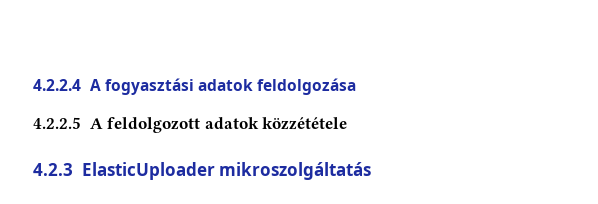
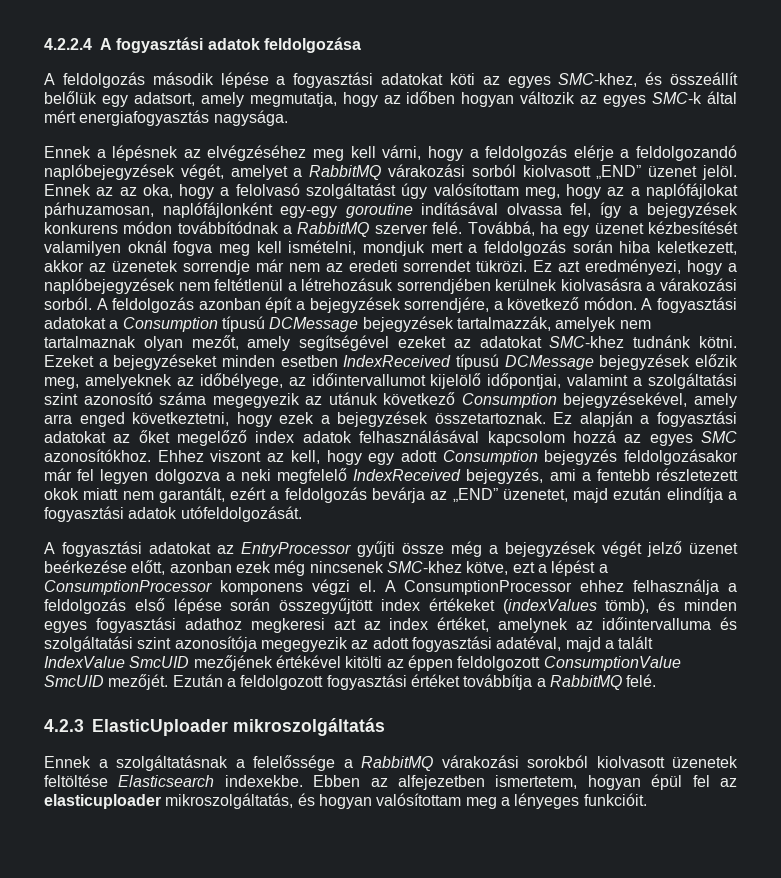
- 4.2.2.5 A feldolgozott adatok közzététele
+ A feldolgozás második lépése a fogyasztási adatokat köti az egyes SMC-khez, és összeállít belőlük egy adatsort, amely megmutatja, hogy az időben hogyan változik az egyes SMC-k által mért energiafogyasztás nagysága.
+ Ennek a lépésnek az elvégzéséhez meg kell várni, hogy a feldolgozás elérje a feldolgozandó naplóbejegyzések végét, amelyet a RabbitMQ várakozási sorból kiolvasott „END” üzenet jelöl. Ennek az az oka, hogy a felolvasó szolgáltatást úgy valósítottam meg, hogy az a naplófájlokat párhuzamosan, naplófájlonként egy-egy goroutine indításával olvassa fel, így a bejegyzések konkurens módon továbbítódnak a RabbitMQ szerver felé. Továbbá, ha egy üzenet kézbesítését valamilyen oknál fogva meg kell ismételni, mondjuk mert a feldolgozás során hiba keletkezett, akkor az üzenetek sorrendje már nem az eredeti sorrendet tükrözi. Ez azt eredményezi, hogy a naplóbejegyzések nem feltétlenül a létrehozásuk sorrendjében kerülnek kiolvasásra a várakozási sorból. A feldolgozás azonban épít a bejegyzések sorrendjére, a következő módon. A fogyasztási adatokat a Consumption típusú DCMessage bejegyzések tartalmazzák, amelyek nem tartalmaznak olyan mezőt, amely segítségével ezeket az adatokat SMC-khez tudnánk kötni. Ezeket a bejegyzéseket minden esetben IndexReceived típusú DCMessage bejegyzések előzik meg, amelyeknek az időbélyege, az időintervallumot kijelölő időpontjai, valamint a szolgáltatási szint azonosító száma megegyezik az utánuk következő Consumption bejegyzésekével, amely arra enged következtetni, hogy ezek a bejegyzések összetartoznak. Ez alapján a fogyasztási adatokat az őket megelőző index adatok felhasználásával kapcsolom hozzá az egyes SMC azonosítókhoz. Ehhez viszont az kell, hogy egy adott Consumption bejegyzés feldolgozásakor már fel legyen dolgozva a neki megfelelő IndexReceived bejegyzés, ami a fentebb részletezett okok miatt nem garantált, ezért a feldolgozás bevárja az „END” üzenetet, majd ezután elindítja a fogyasztási adatok utófeldolgozását.
+ A fogyasztási adatokat az EntryProcessor gyűjti össze még a bejegyzések végét jelző üzenet beérkezése előtt, azonban ezek még nincsenek SMC-khez kötve, ezt a lépést a ConsumptionProcessor komponens végzi el. A ConsumptionProcessor ehhez felhasználja a feldolgozás első lépése során összegyűjtött index értékeket (indexValues tömb), és minden egyes fogyasztási adathoz megkeresi azt az index értéket, amelynek az időintervalluma és szolgáltatási szint azonosítója megegyezik az adott fogyasztási adatéval, majd a talált IndexValue SmcUID mezőjének értékével kitölti az éppen feldolgozott ConsumptionValue SmcUID mezőjét. Ezután a feldolgozott fogyasztási értéket továbbítja a RabbitMQ felé.
  4.2.3 ElasticUploader mikroszolgáltatás
+ Ennek a szolgáltatásnak a felelőssége a RabbitMQ várakozási sorokból kiolvasott üzenetek feltöltése Elasticsearch indexekbe. Ebben az alfejezetben ismertetem, hogyan épül fel az elasticuploader mikroszolgáltatás, és hogyan valósítottam meg a lényeges funkcióit.

